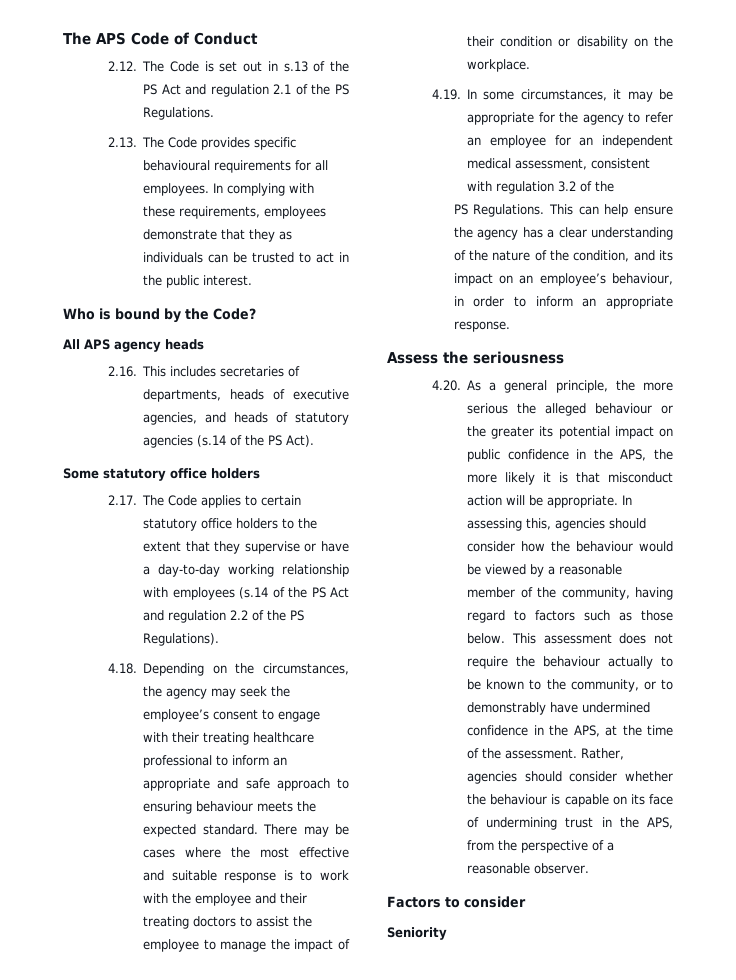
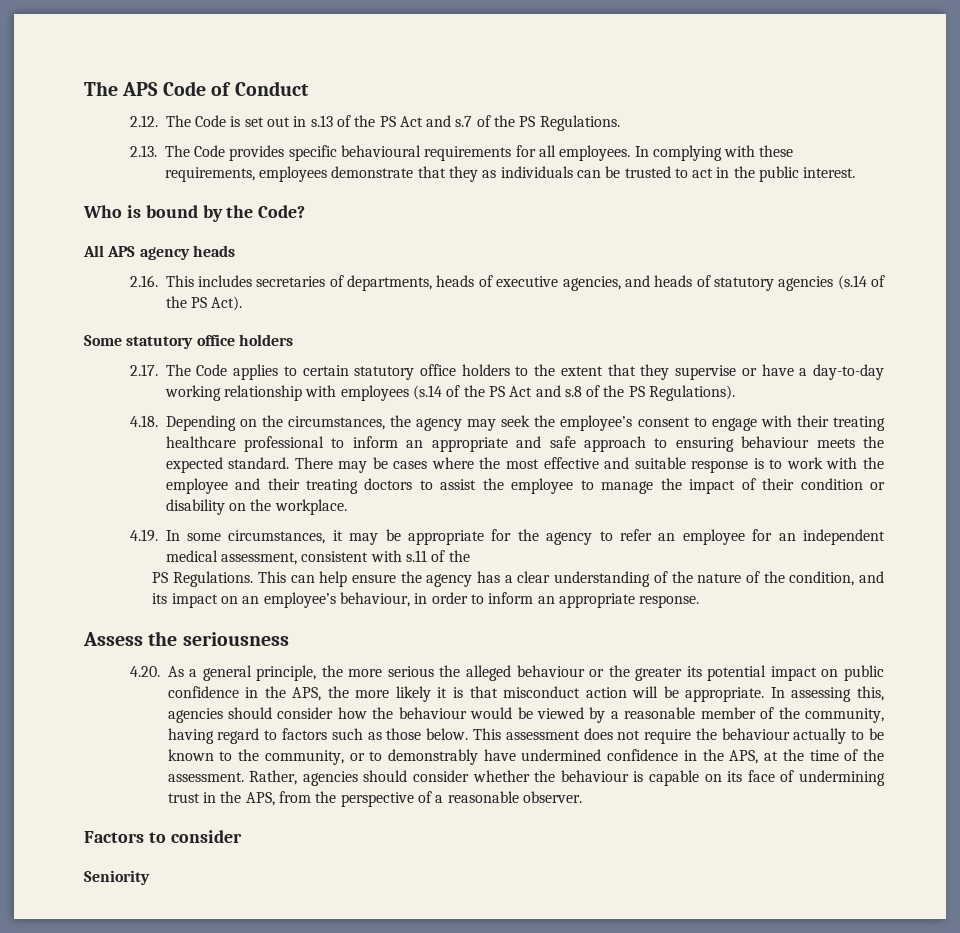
- 2.12. The Code is set out in s.13 of the PS Act and regulation 2.1 of the PS Regulations.
+ 2.12. The Code is set out in s.13 of the PS Act and s.7 of the PS Regulations.
- 2.17. The Code applies to certain statutory office holders to the extent that they supervise or have a day-to-day working relationship with employees (s.14 of the PS Act and regulation 2.2 of the PS Regulations).
+ 2.17. The Code applies to certain statutory office holders to the extent that they supervise or have a day-to-day working relationship with employees (s.14 of the PS Act and s.8 of the PS Regulations).
- 4.19. In some circumstances, it may be appropriate for the agency to refer an employee for an independent medical assessment, consistent with regulation 3.2 of the
+ 4.19. In some circumstances, it may be appropriate for the agency to refer an employee for an independent medical assessment, consistent with s.11 of the

